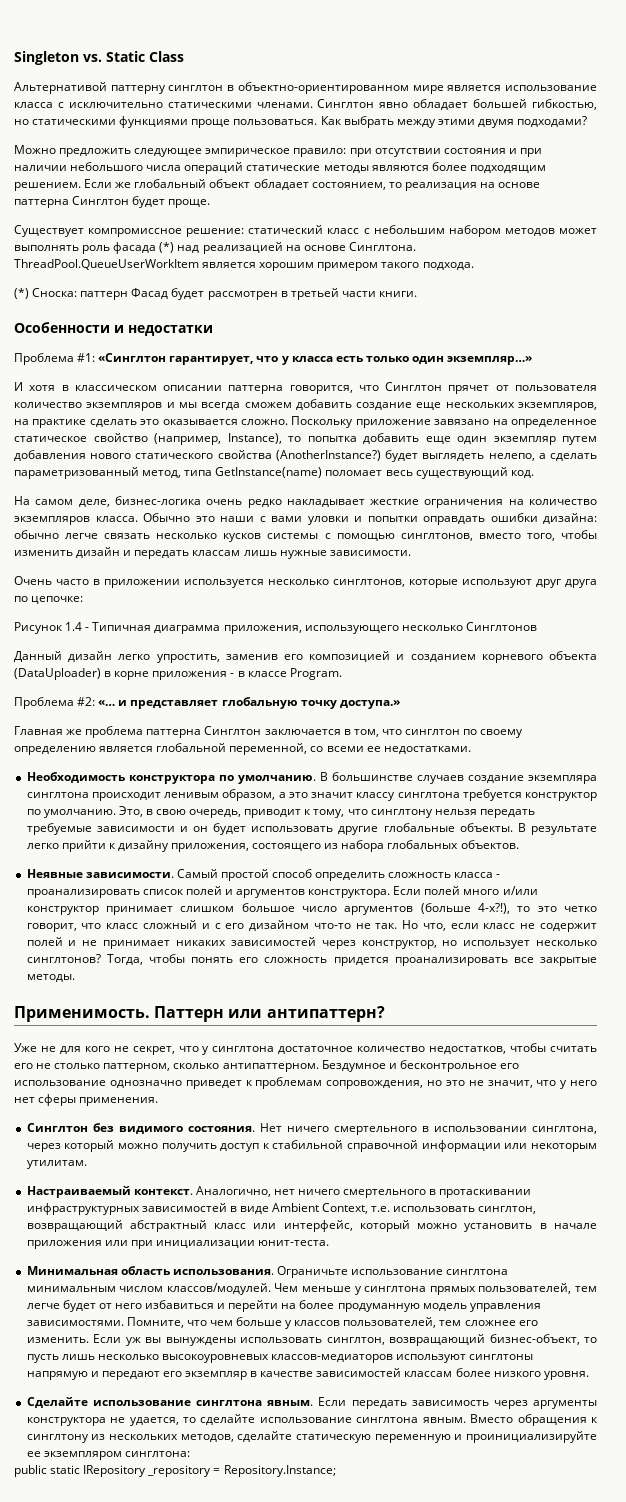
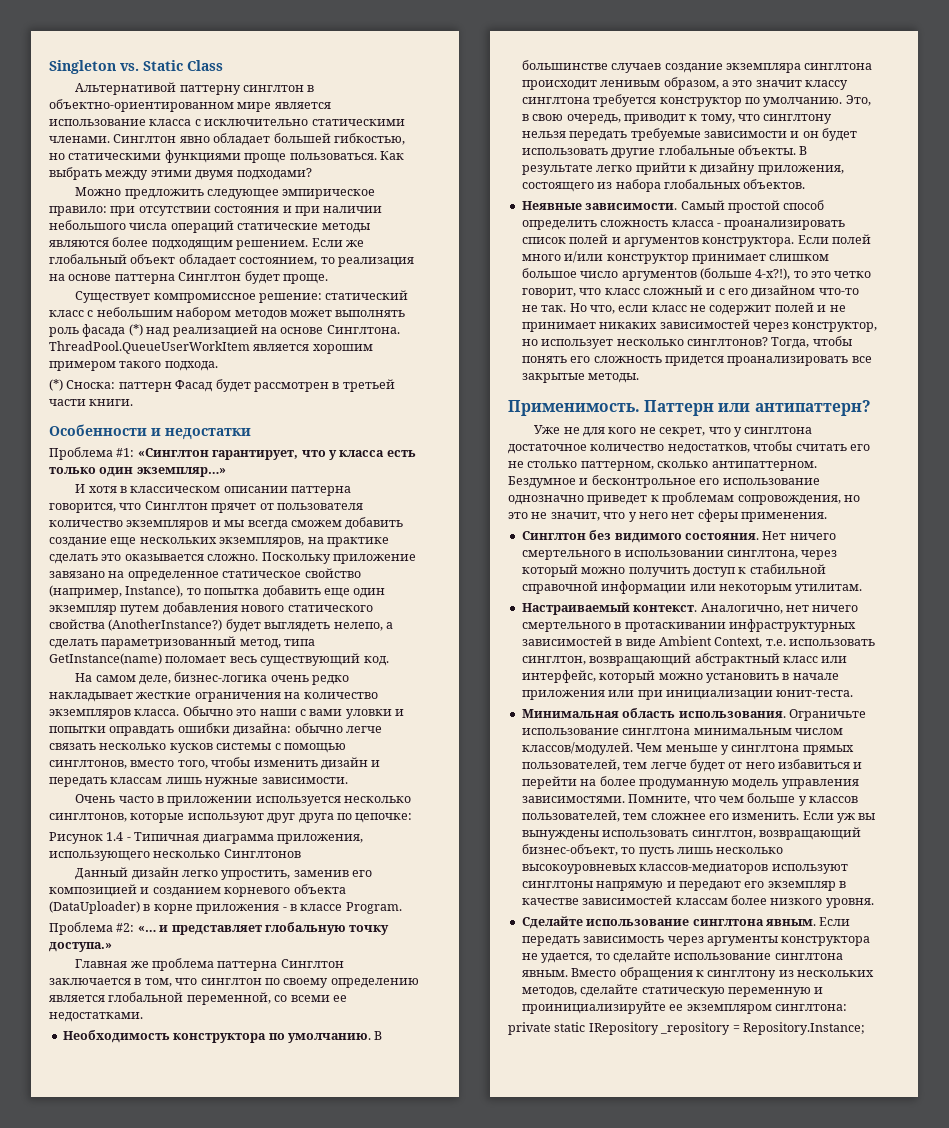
- public static IRepository _repository = Repository.Instance;
+ private static IRepository _repository = Repository.Instance;

